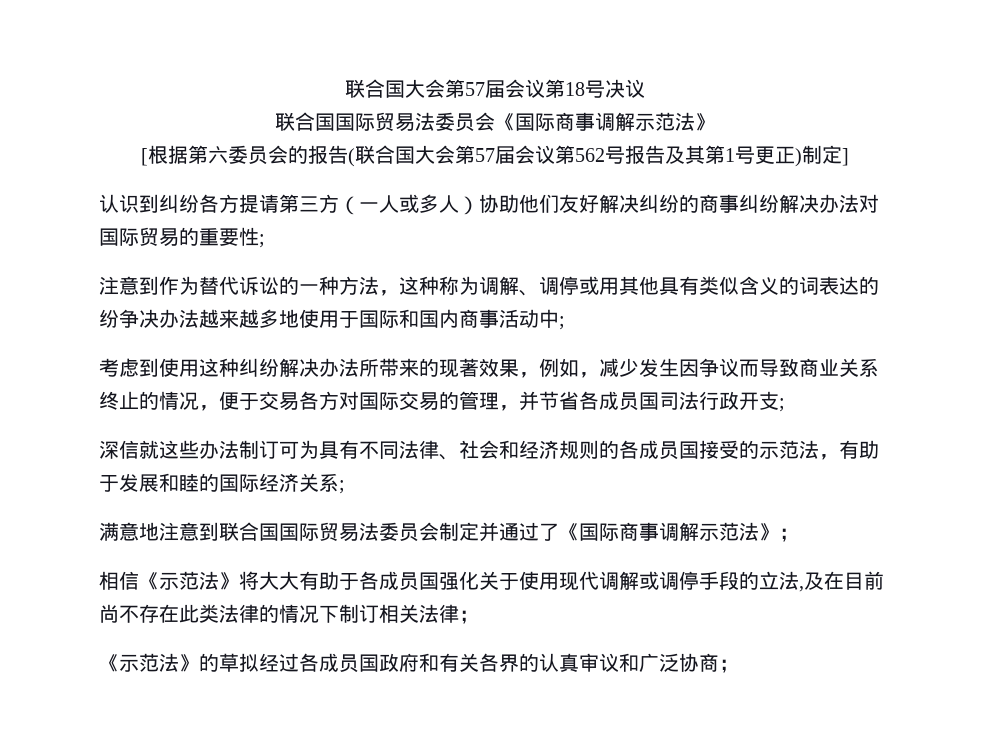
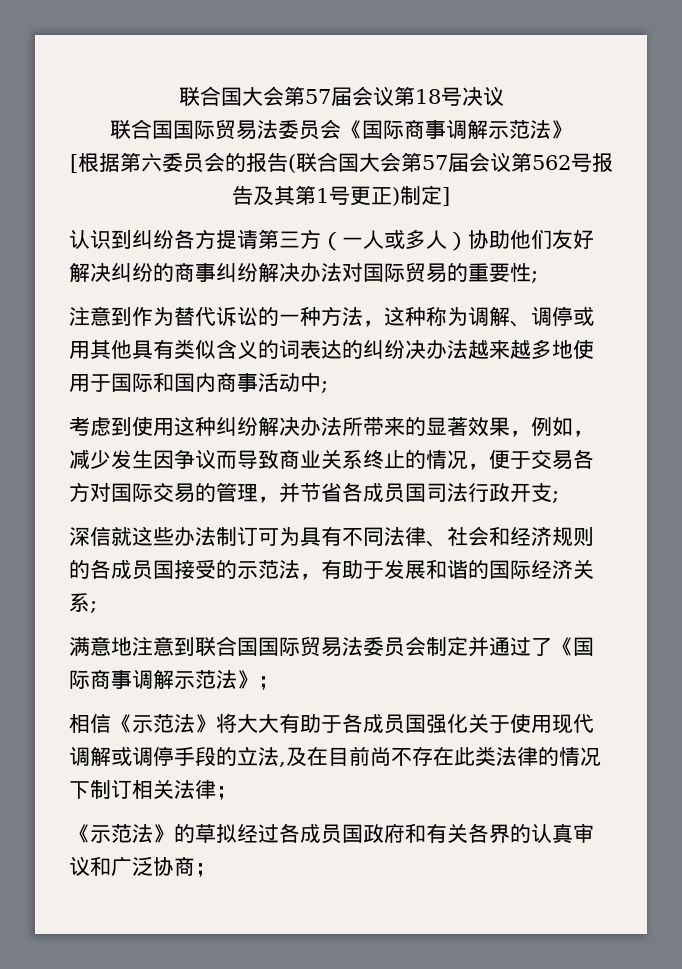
- 注意到作为替代诉讼的一种方法，这种称为调解、调停或用其他具有类似含义的词表达的纷争决办法越来越多地使用于国际和国内商事活动中;
+ 注意到作为替代诉讼的一种方法，这种称为调解、调停或用其他具有类似含义的词表达的纠纷决办法越来越多地使用于国际和国内商事活动中;
- 考虑到使用这种纠纷解决办法所带来的现著效果，例如，减少发生因争议而导致商业关系终止的情况，便于交易各方对国际交易的管理，并节省各成员国司法行政开支;
+ 考虑到使用这种纠纷解决办法所带来的显著效果，例如，减少发生因争议而导致商业关系终止的情况，便于交易各方对国际交易的管理，并节省各成员国司法行政开支;
- 深信就这些办法制订可为具有不同法律、社会和经济规则的各成员国接受的示范法，有助于发展和睦的国际经济关系;
+ 深信就这些办法制订可为具有不同法律、社会和经济规则的各成员国接受的示范法，有助于发展和谐的国际经济关系;

